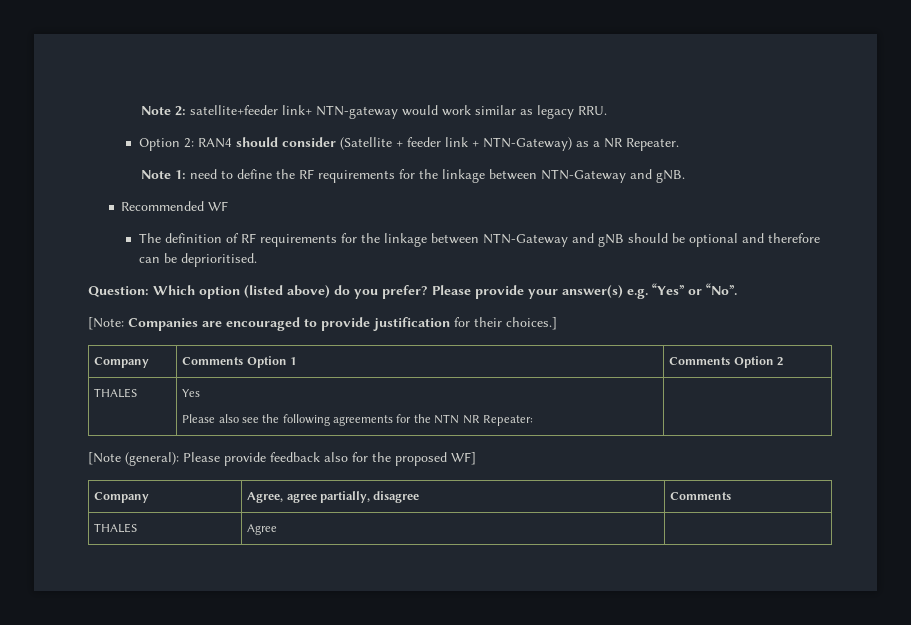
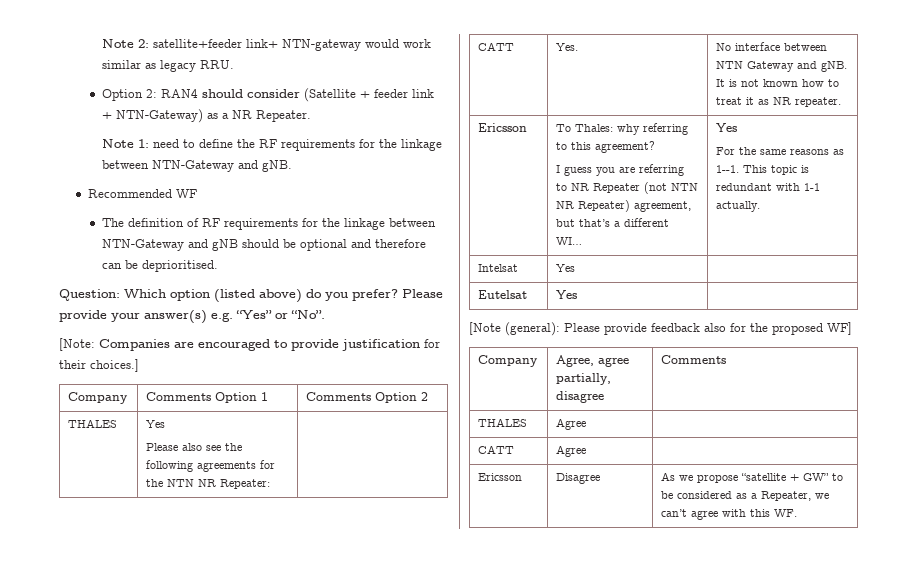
+ CATT | Yes. | No interface between NTN Gateway and gNB. It is not known how to treat it as NR repeater.
+ Ericsson | To Thales: why referring to this agreement?
+ I guess you are referring to NR Repeater (not NTN NR Repeater) agreement, but that’s a different WI… | Yes
+ For the same reasons as 1--1. This topic is redundant with 1-1 actually.
+ Intelsat | Yes |
+ Eutelsat | Yes |
+ CATT | Agree |
+ Ericsson | Disagree | As we propose “satellite + GW” to be considered as a Repeater, we can’t agree with this WF.

